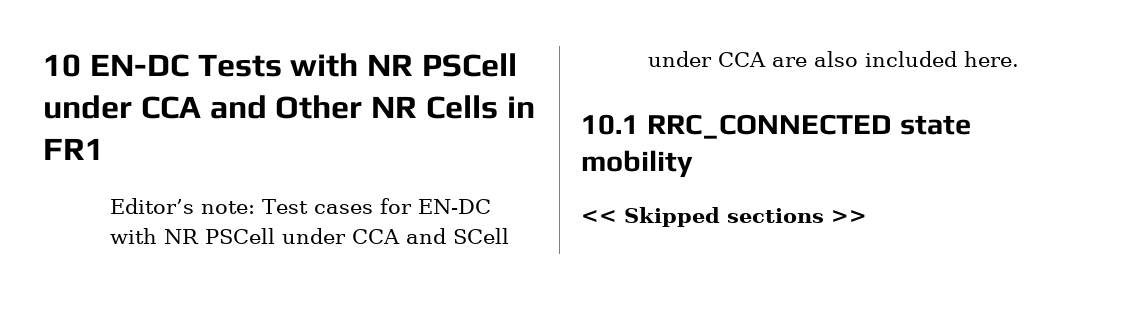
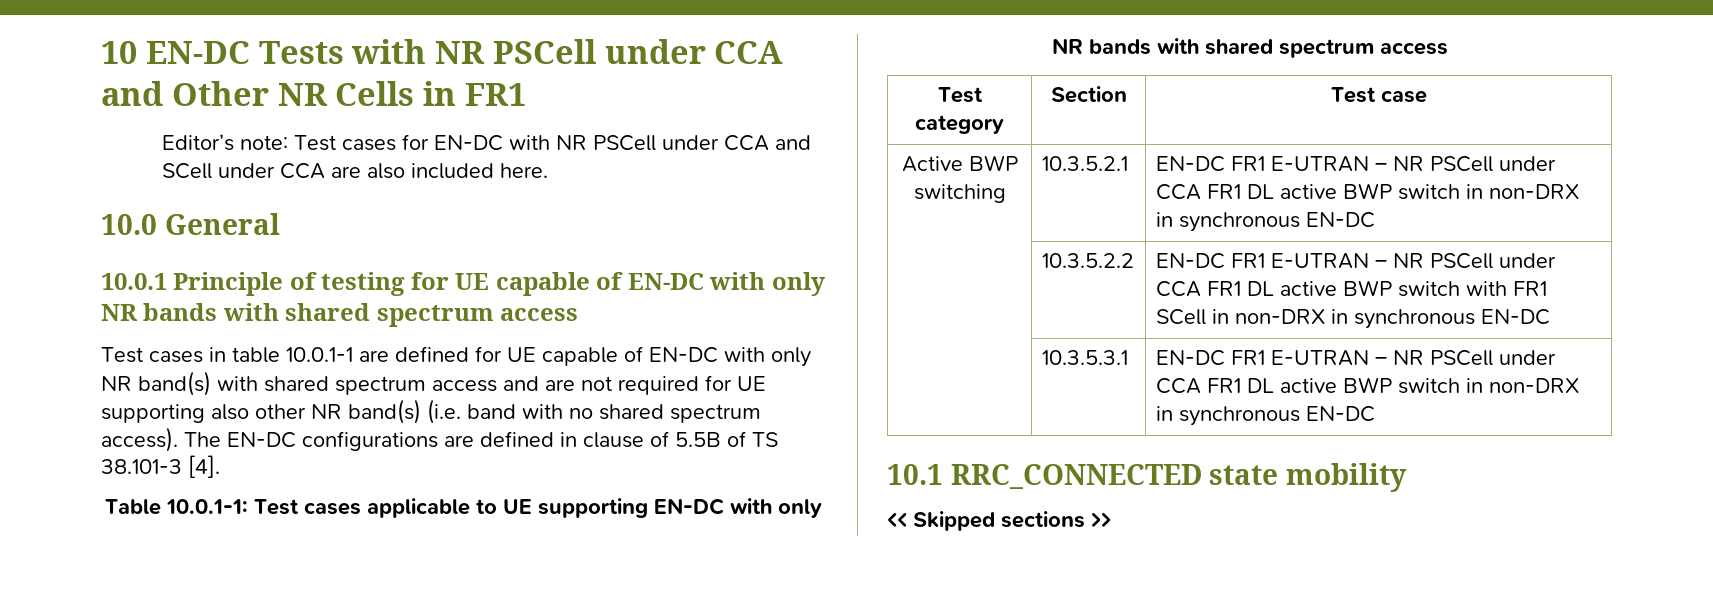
+ 10.0 General
+ 10.0.1 Principle of testing for UE capable of EN-DC with only NR bands with shared spectrum access
+ Test cases in table 10.0.1-1 are defined for UE capable of EN-DC with only NR band(s) with shared spectrum access and are not required for UE supporting also other NR band(s) (i.e. band with no shared spectrum access). The EN-DC configurations are defined in clause of 5.5B of TS 38.101-3 [4].
+ Table 10.0.1-1: Test cases applicable to UE supporting EN-DC with only NR bands with shared spectrum access
+ Test category | Section | Test case
+ Active BWP switching | 10.3.5.2.1 | EN-DC FR1 E-UTRAN – NR PSCell under CCA FR1 DL active BWP switch in non-DRX in synchronous EN-DC
+ | 10.3.5.2.2 | EN-DC FR1 E-UTRAN – NR PSCell under CCA FR1 DL active BWP switch with FR1 SCell in non-DRX in synchronous EN-DC
+ | 10.3.5.3.1 | EN-DC FR1 E-UTRAN – NR PSCell under CCA FR1 DL active BWP switch in non-DRX in synchronous EN-DC

